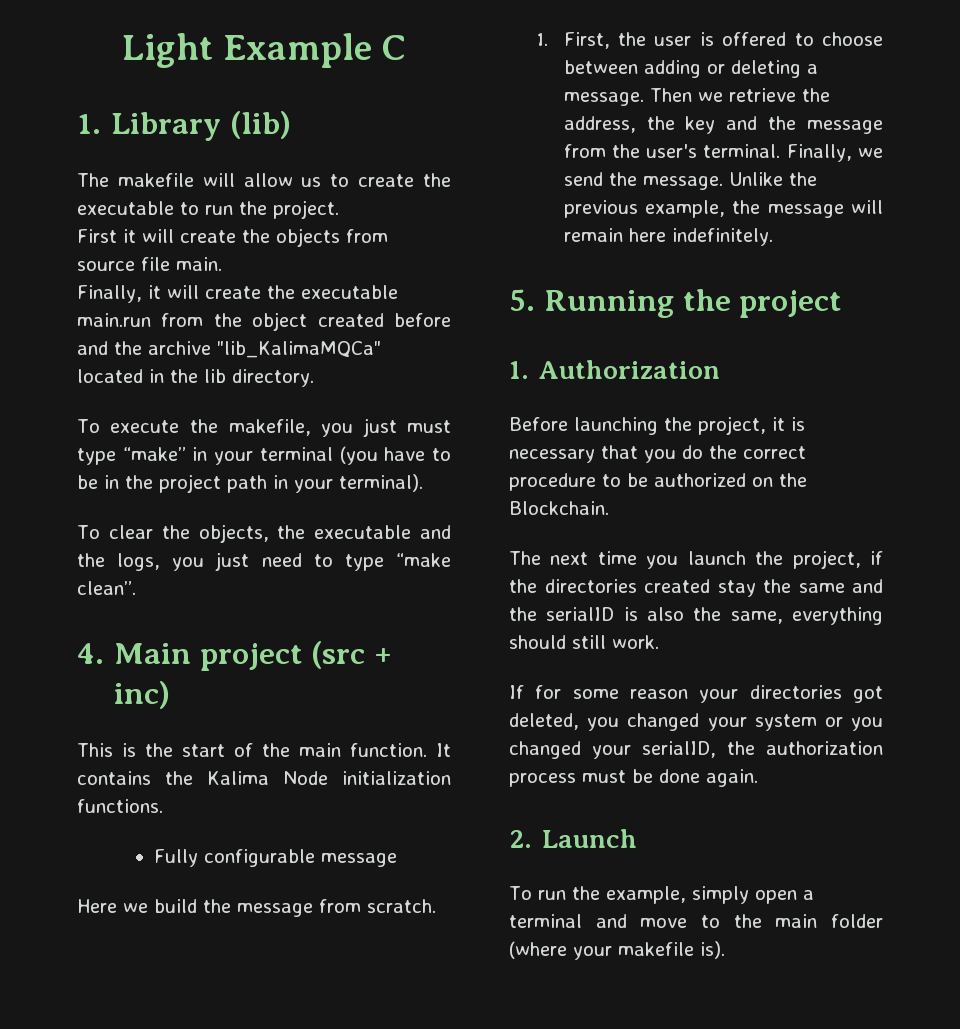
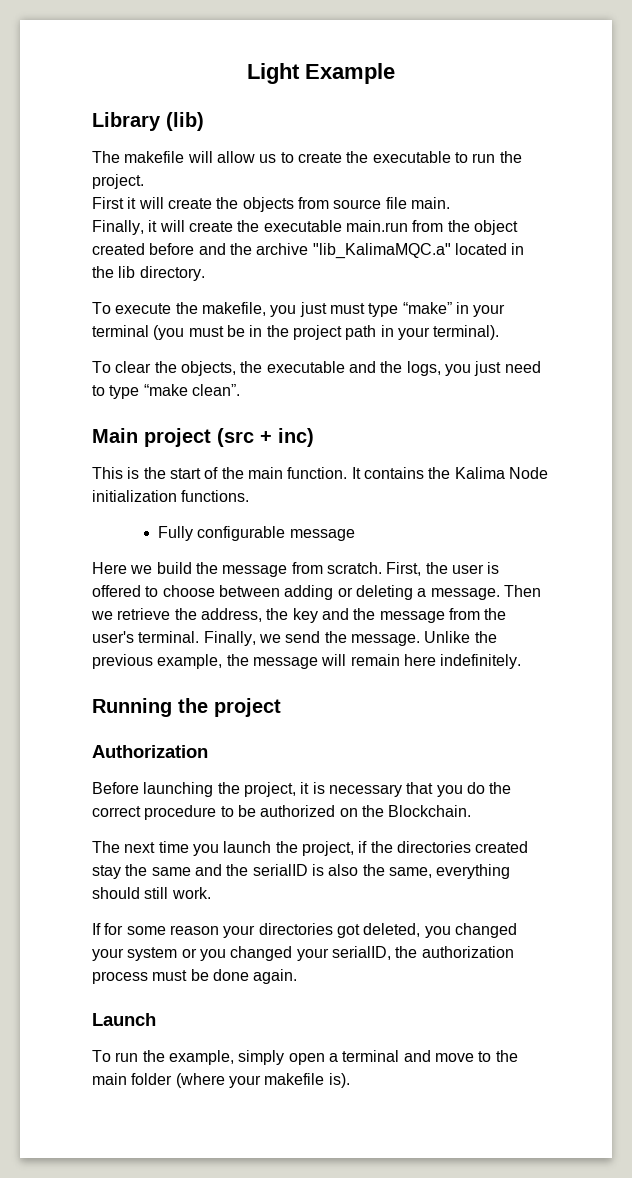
- Light Example C
- 1. Library (lib)
+ Light Example
+ Library (lib)
- Finally, it will create the executable main.run from the object created before and the archive "lib_KalimaMQCa" located in the lib directory.
+ Finally, it will create the executable main.run from the object created before and the archive "lib_KalimaMQC.a" located in the lib directory.
- To execute the makefile, you just must type “make” in your terminal (you have to be in the project path in your terminal).
+ To execute the makefile, you just must type “make” in your terminal (you must be in the project path in your terminal).
- 4. Main project (src + inc)
+ Main project (src + inc)
- Here we build the message from scratch.
- 1. First, the user is offered to choose between adding or deleting a message.
+ Here we build the message from scratch. First, the user is offered to choose between adding or deleting a message.
- 5. Running the project
+ Running the project
- 1. Authorization
+ Authorization
- 2. Launch
+ Launch

